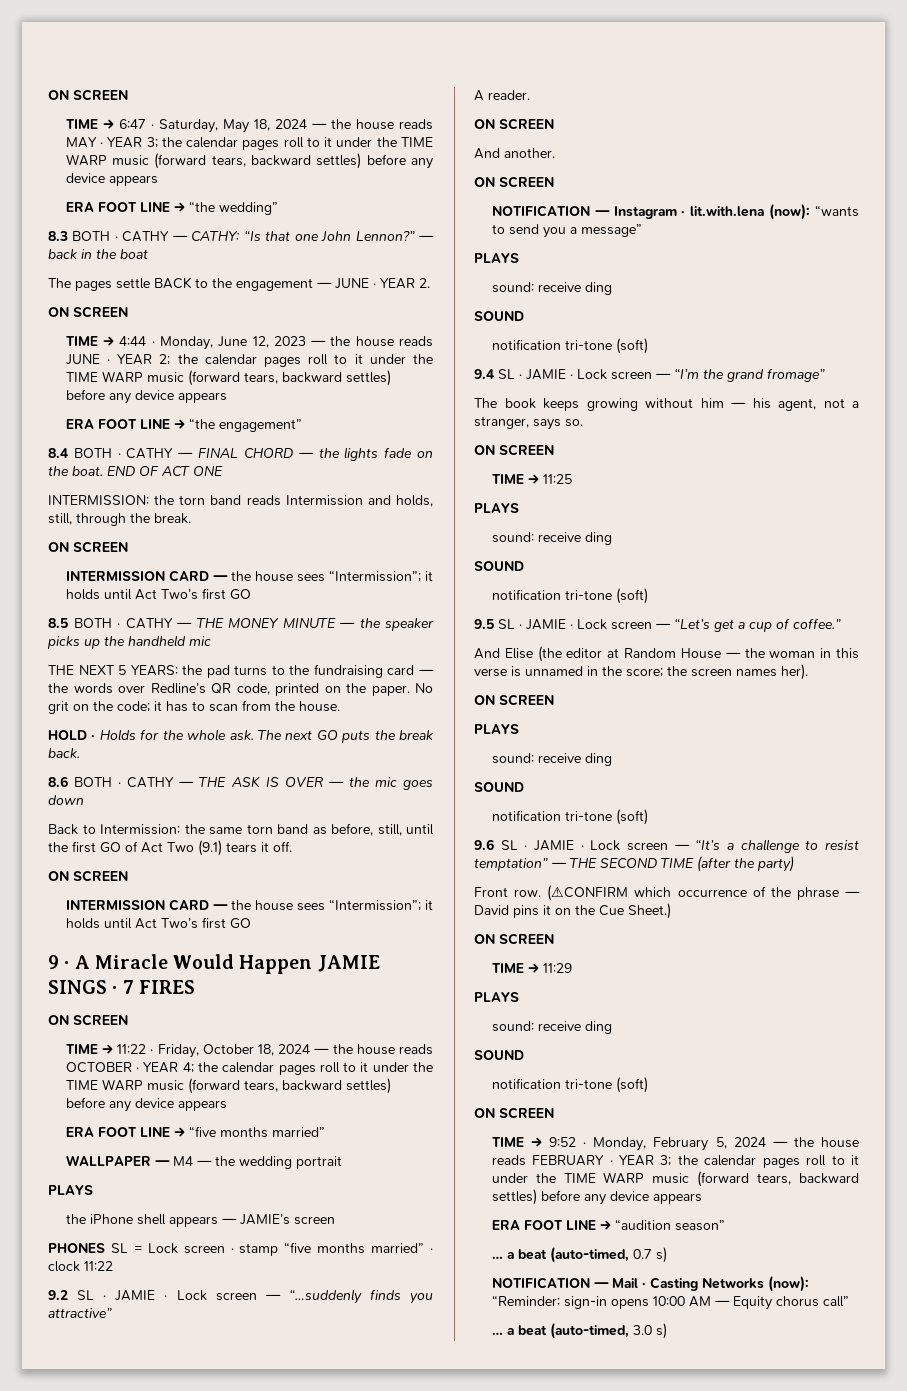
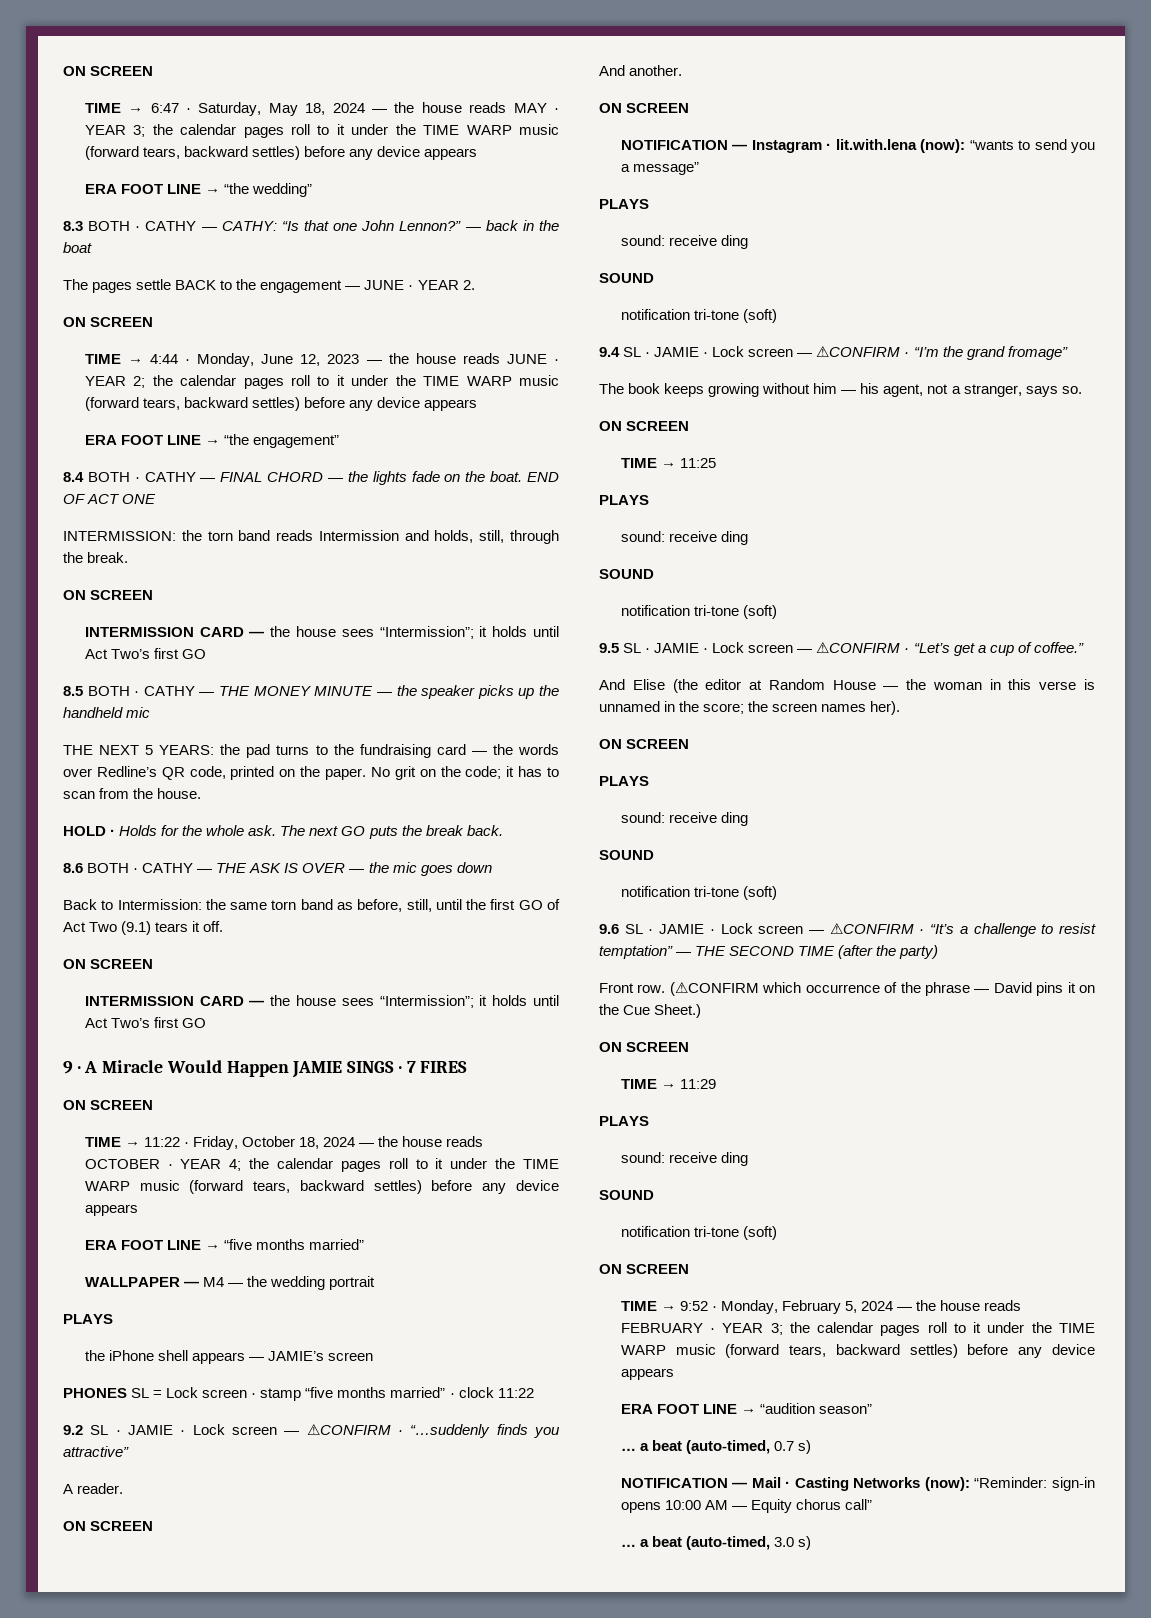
- 9.2 SL · JAMIE · Lock screen — “…suddenly finds you attractive”
+ 9.2 SL · JAMIE · Lock screen — ⚠CONFIRM · “…suddenly finds you attractive”
- 9.4 SL · JAMIE · Lock screen — “I’m the grand fromage”
+ 9.4 SL · JAMIE · Lock screen — ⚠CONFIRM · “I’m the grand fromage”
- 9.5 SL · JAMIE · Lock screen — “Let’s get a cup of coffee.”
+ 9.5 SL · JAMIE · Lock screen — ⚠CONFIRM · “Let’s get a cup of coffee.”
- 9.6 SL · JAMIE · Lock screen — “It’s a challenge to resist temptation” — THE SECOND TIME (after the party)
+ 9.6 SL · JAMIE · Lock screen — ⚠CONFIRM · “It’s a challenge to resist temptation” — THE SECOND TIME (after the party)

